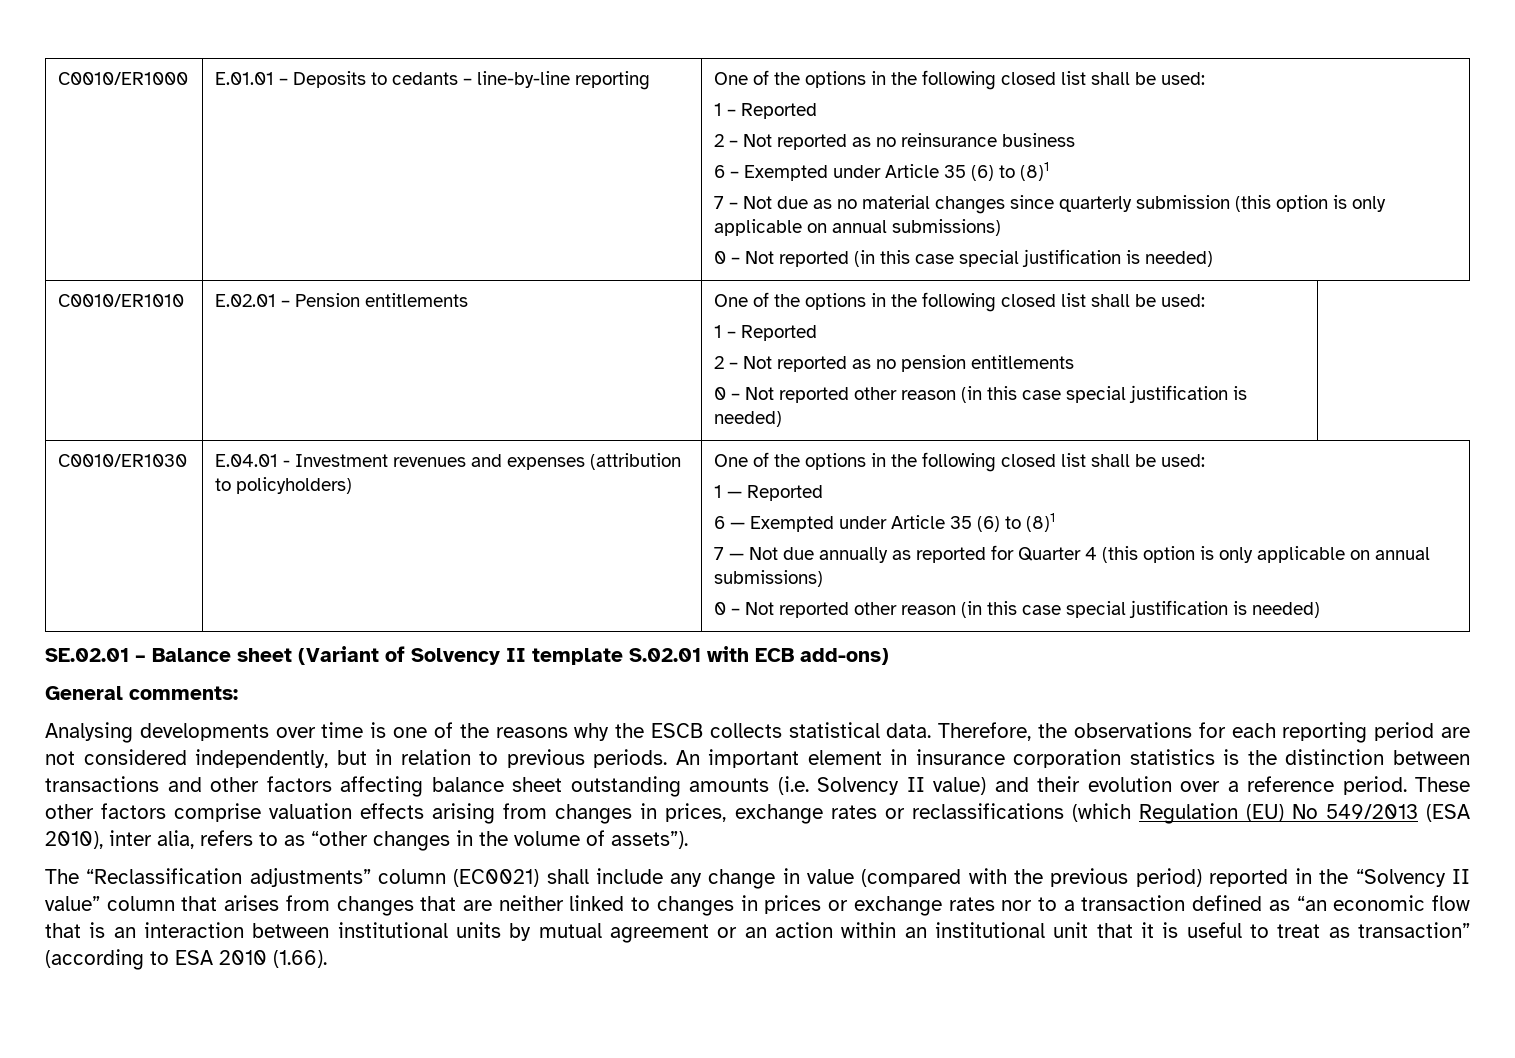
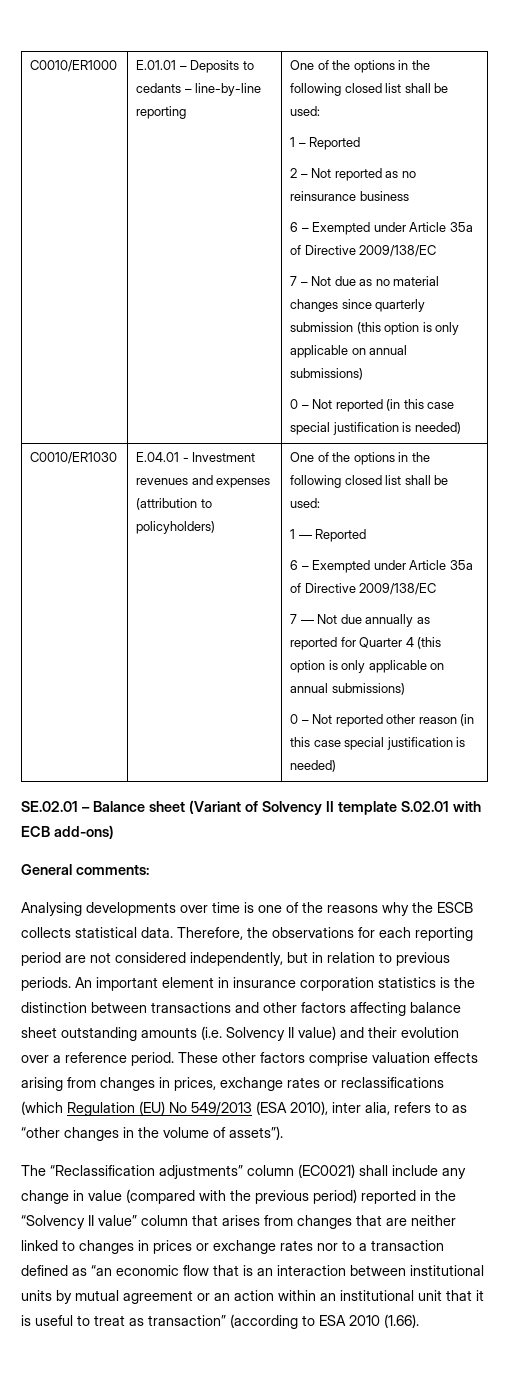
  2 – Not reported as no reinsurance business
- 6 – Exempted under Article 35 (6) to (8)1
+ 6 – Exempted under Article 35a of Directive 2009/138/EC
- C0010/ER1010 | E.02.01 – Pension entitlements | One of the options in the following closed list shall be used:
- 1 – Reported
- 2 – Not reported as no pension entitlements
- 0 – Not reported other reason (in this case special justification is needed)
  1 — Reported
- 6 — Exempted under Article 35 (6) to (8)1
+ 6 – Exempted under Article 35a of Directive 2009/138/EC

